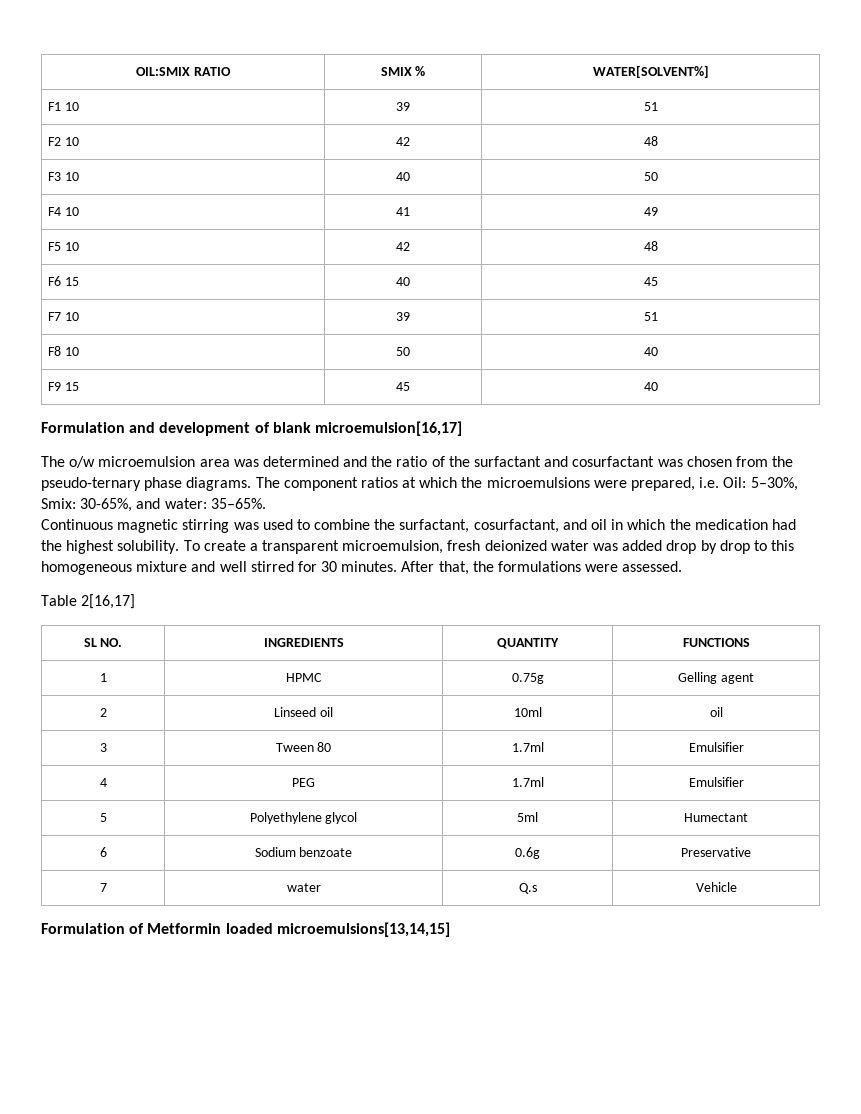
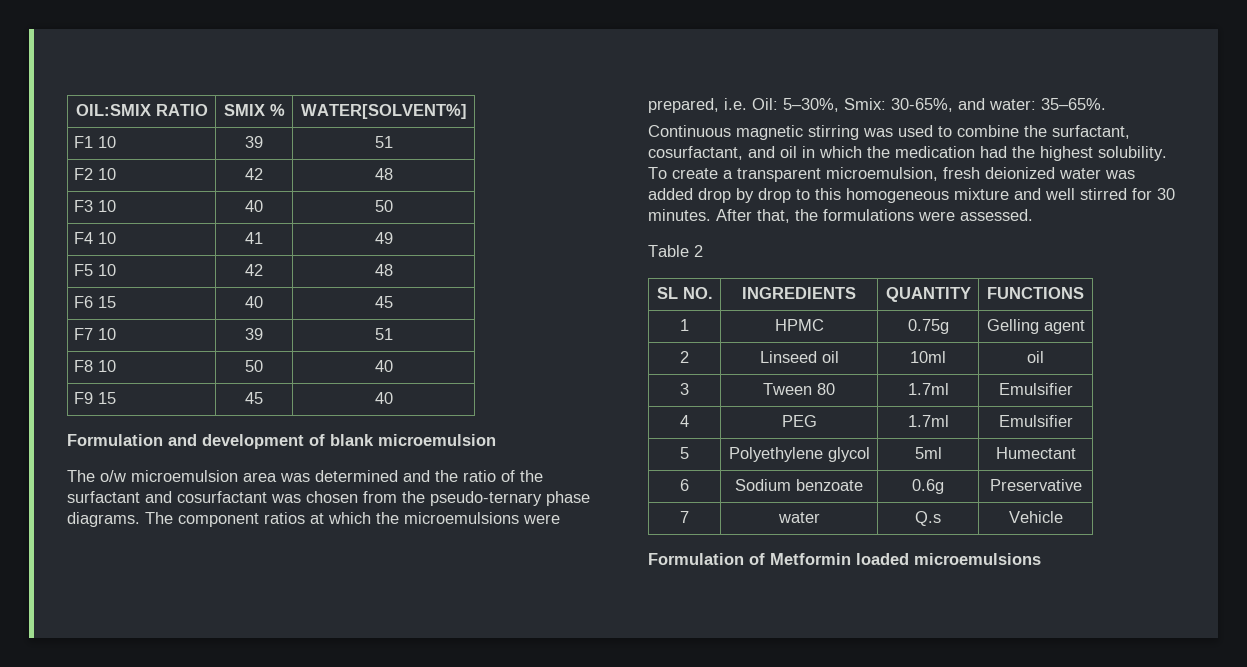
- Formulation and development of blank microemulsion[16,17]
+ Formulation and development of blank microemulsion
- Table 2[16,17]
+ Table 2
- Formulation of Metformin loaded microemulsions[13,14,15]
+ Formulation of Metformin loaded microemulsions

